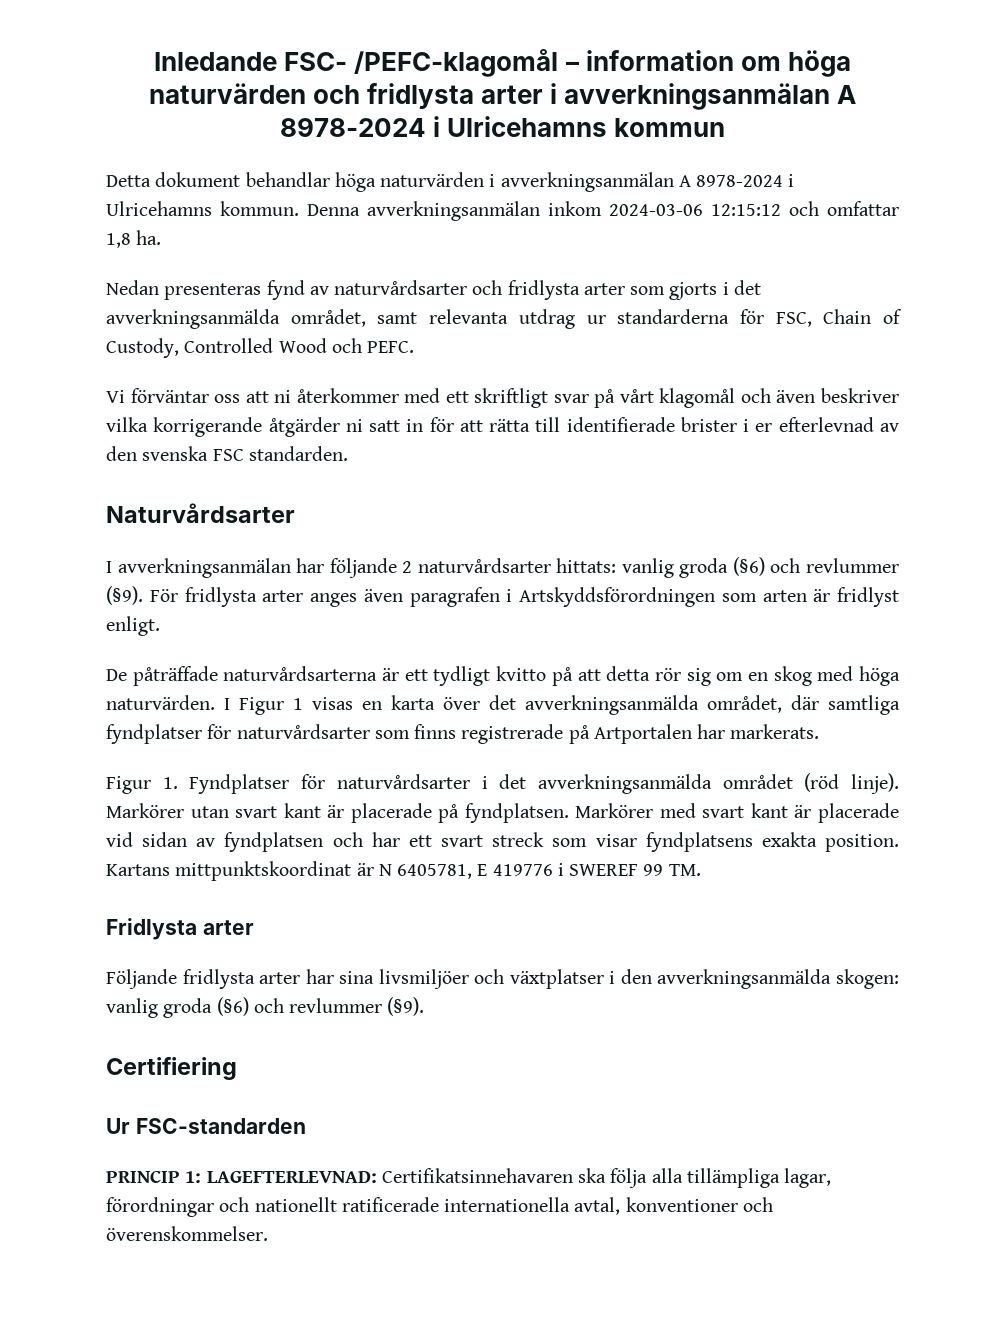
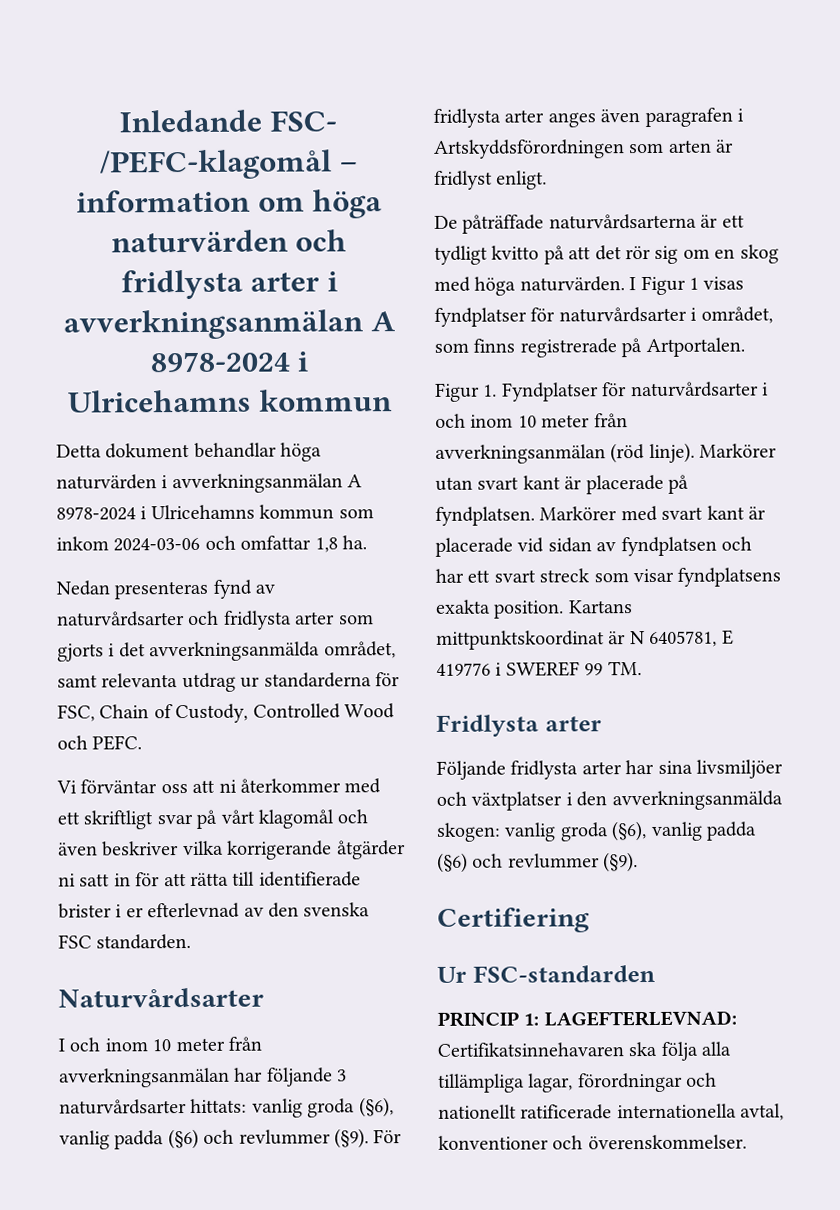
- Detta dokument behandlar höga naturvärden i avverkningsanmälan A 8978-2024 i Ulricehamns kommun. Denna avverkningsanmälan inkom 2024-03-06 12:15:12 och omfattar 1,8 ha.
+ Detta dokument behandlar höga naturvärden i avverkningsanmälan A 8978-2024 i Ulricehamns kommun som inkom 2024-03-06 och omfattar 1,8 ha.
- I avverkningsanmälan har följande 2 naturvårdsarter hittats: vanlig groda (§6) och revlummer (§9).
+ I och inom 10 meter från avverkningsanmälan har följande 3 naturvårdsarter hittats: vanlig groda (§6), vanlig padda (§6) och revlummer (§9).
- De påträffade naturvårdsarterna är ett tydligt kvitto på att detta rör sig om en skog med höga naturvärden.
+ De påträffade naturvårdsarterna är ett tydligt kvitto på att det rör sig om en skog med höga naturvärden.
- I Figur 1 visas en karta över det avverkningsanmälda området, där samtliga fyndplatser för naturvårdsarter som finns registrerade på Artportalen har markerats.
+ I Figur 1 visas fyndplatser för naturvårdsarter i området, som finns registrerade på Artportalen.
- Figur 1. Fyndplatser för naturvårdsarter i det avverkningsanmälda området (röd linje).
+ Figur 1. Fyndplatser för naturvårdsarter i och inom 10 meter från avverkningsanmälan (röd linje).
- Följande fridlysta arter har sina livsmiljöer och växtplatser i den avverkningsanmälda skogen: vanlig groda (§6) och revlummer (§9).
+ Följande fridlysta arter har sina livsmiljöer och växtplatser i den avverkningsanmälda skogen: vanlig groda (§6), vanlig padda (§6) och revlummer (§9).

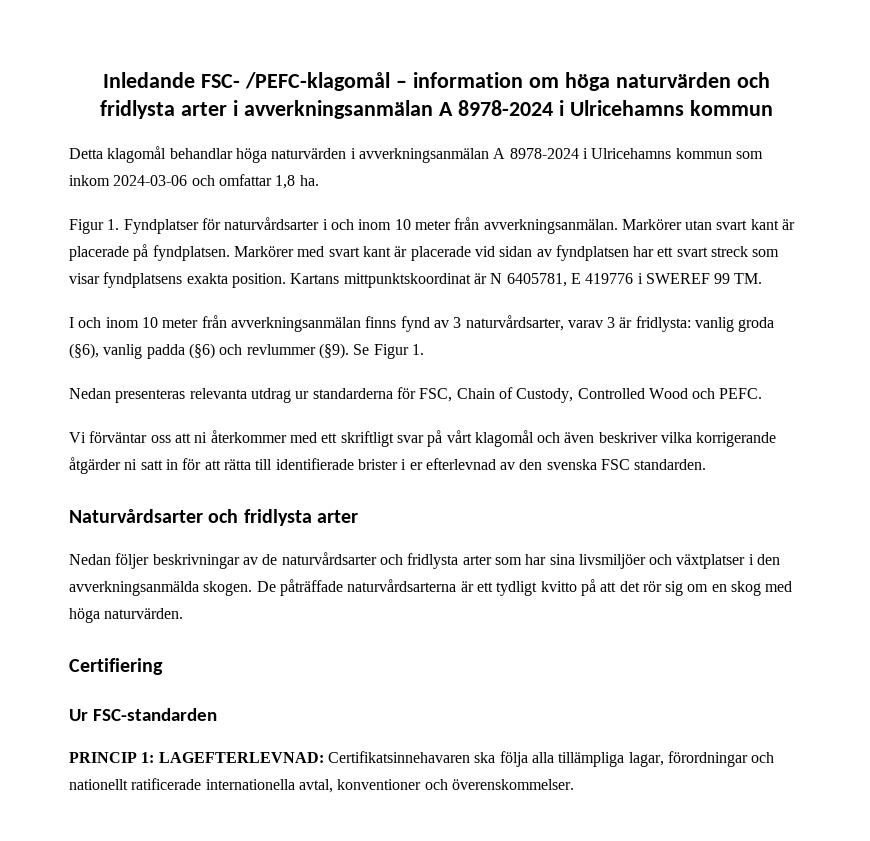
- Detta dokument behandlar höga naturvärden i avverkningsanmälan A 8978-2024 i Ulricehamns kommun som inkom 2024-03-06 och omfattar 1,8 ha.
+ Detta klagomål behandlar höga naturvärden i avverkningsanmälan A 8978-2024 i Ulricehamns kommun som inkom 2024-03-06 och omfattar 1,8 ha.
- Nedan presenteras fynd av naturvårdsarter och fridlysta arter som gjorts i det avverkningsanmälda området, samt relevanta utdrag ur standarderna för FSC, Chain of Custody, Controlled Wood och PEFC.
+ Figur 1. Fyndplatser för naturvårdsarter i och inom 10 meter från avverkningsanmälan. Markörer utan svart kant är placerade på fyndplatsen. Markörer med svart kant är placerade vid sidan av fyndplatsen har ett svart streck som visar fyndplatsens exakta position. Kartans mittpunktskoordinat är N 6405781, E 419776 i SWEREF 99 TM.
+ I och inom 10 meter från avverkningsanmälan finns fynd av 3 naturvårdsarter, varav 3 är fridlysta: vanlig groda (§6), vanlig padda (§6) och revlummer (§9). Se Figur 1.
+ Nedan presenteras relevanta utdrag ur standarderna för FSC, Chain of Custody, Controlled Wood och PEFC.
- Naturvårdsarter
- I och inom 10 meter från avverkningsanmälan har följande 3 naturvårdsarter hittats: vanlig groda (§6), vanlig padda (§6) och revlummer (§9). För fridlysta arter anges även paragrafen i Artskyddsförordningen som arten är fridlyst enligt.
- De påträffade naturvårdsarterna är ett tydligt kvitto på att det rör sig om en skog med höga naturvärden. I Figur 1 visas fyndplatser för naturvårdsarter i området, som finns registrerade på Artportalen.
- Figur 1. Fyndplatser för naturvårdsarter i och inom 10 meter från avverkningsanmälan (röd linje). Markörer utan svart kant är placerade på fyndplatsen. Markörer med svart kant är placerade vid sidan av fyndplatsen och har ett svart streck som visar fyndplatsens exakta position. Kartans mittpunktskoordinat är N 6405781, E 419776 i SWEREF 99 TM.
- Fridlysta arter
- Följande fridlysta arter har sina livsmiljöer och växtplatser i den avverkningsanmälda skogen: vanlig groda (§6), vanlig padda (§6) och revlummer (§9).
+ Naturvårdsarter och fridlysta arter
+ Nedan följer beskrivningar av de naturvårdsarter och fridlysta arter som har sina livsmiljöer och växtplatser i den avverkningsanmälda skogen. De påträffade naturvårdsarterna är ett tydligt kvitto på att det rör sig om en skog med höga naturvärden.

